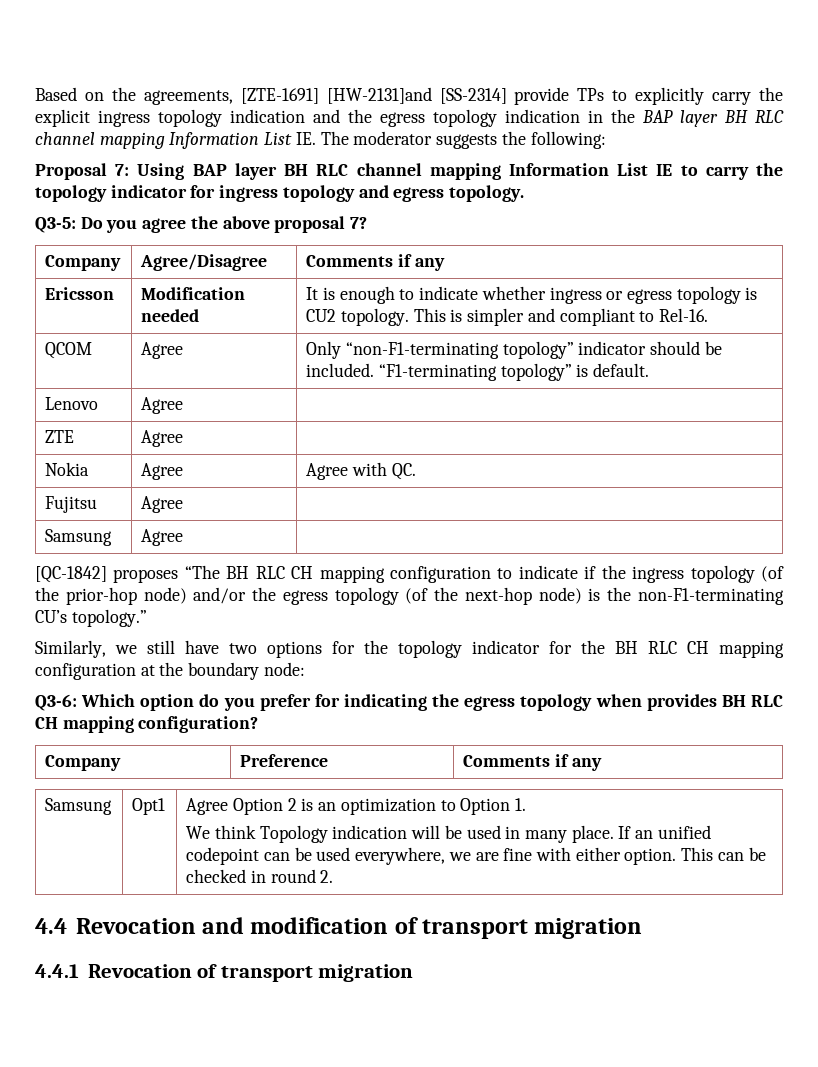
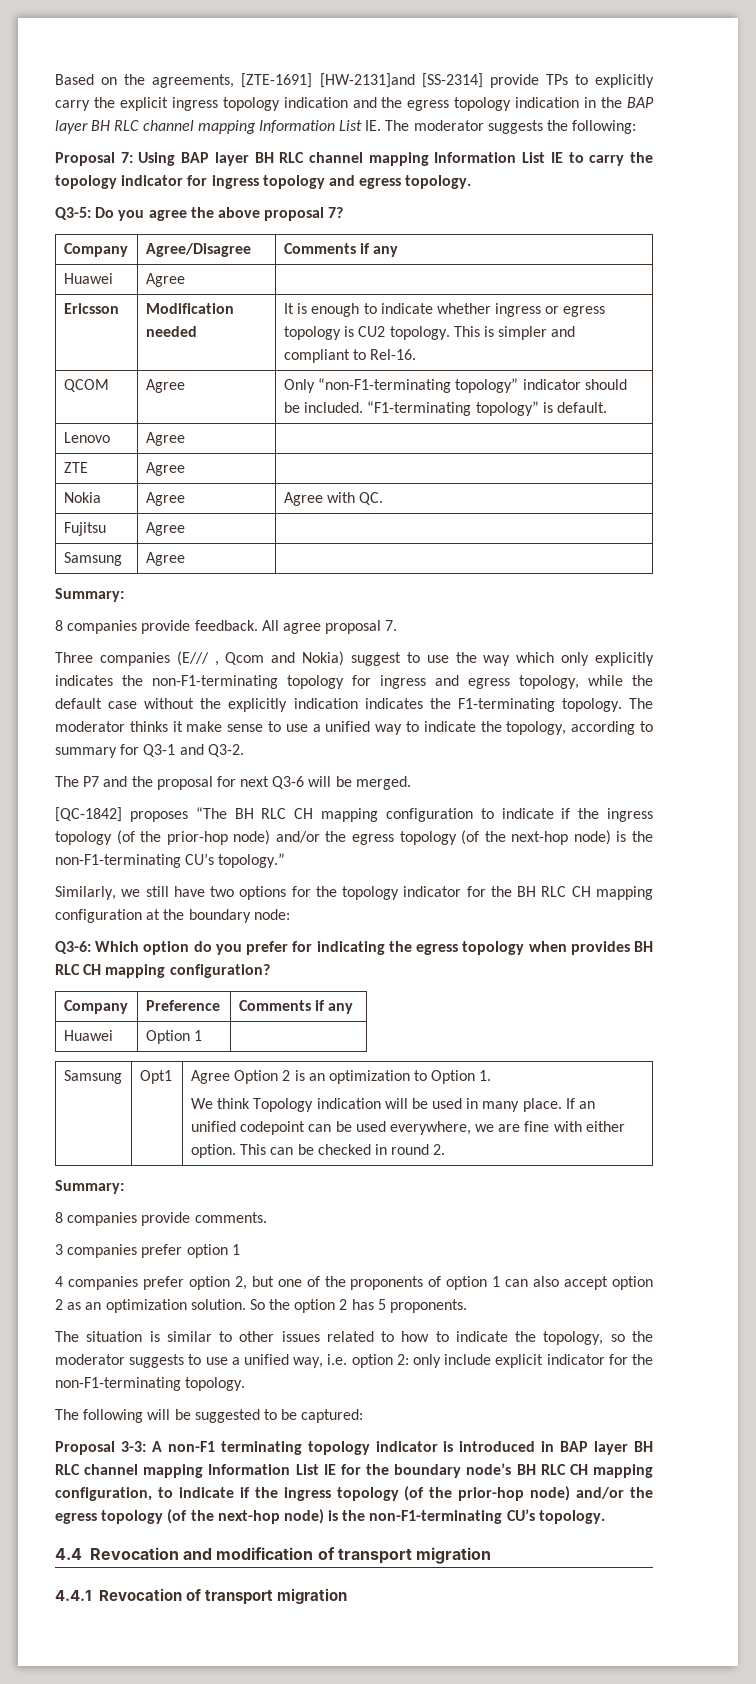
+ Huawei | Agree |
  Samsung | Agree |
+ Summary:
+ 8 companies provide feedback. All agree proposal 7.
+ Three companies (E/// , Qcom and Nokia) suggest to use the way which only explicitly indicates the non-F1-terminating topology for ingress and egress topology, while the default case without the explicitly indication indicates the F1-terminating topology. The moderator thinks it make sense to use a unified way to indicate the topology, according to summary for Q3-1 and Q3-2.
+ The P7 and the proposal for next Q3-6 will be merged.
+ Huawei | Option 1 |
  This can be checked in round 2.
+ Summary:
+ 8 companies provide comments.
+ 3 companies prefer option 1
+ 4 companies prefer option 2, but one of the proponents of option 1 can also accept option 2 as an optimization solution. So the option 2 has 5 proponents.
+ The situation is similar to other issues related to how to indicate the topology, so the moderator suggests to use a unified way, i.e. option 2: only include explicit indicator for the non-F1-terminating topology.
+ The following will be suggested to be captured:
+ Proposal 3-3: A non-F1 terminating topology indicator is introduced in BAP layer BH RLC channel mapping Information List IE for the boundary node’s BH RLC CH mapping configuration, to indicate if the ingress topology (of the prior-hop node) and/or the egress topology (of the next-hop node) is the non-F1-terminating CU’s topology.

